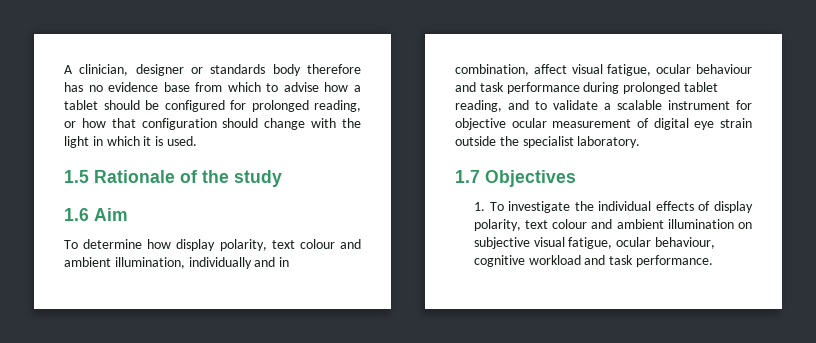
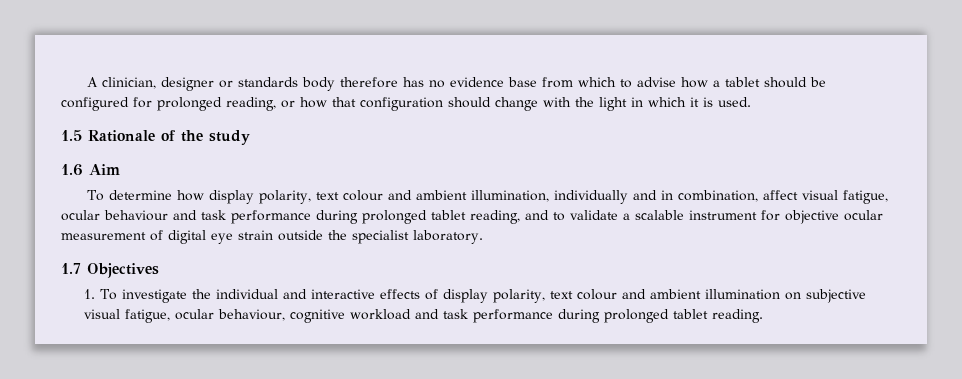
- 1. To investigate the individual effects of display polarity, text colour and ambient illumination on subjective visual fatigue, ocular behaviour, cognitive workload and task performance.
+ 1. To investigate the individual and interactive effects of display polarity, text colour and ambient illumination on subjective visual fatigue, ocular behaviour, cognitive workload and task performance during prolonged tablet reading.

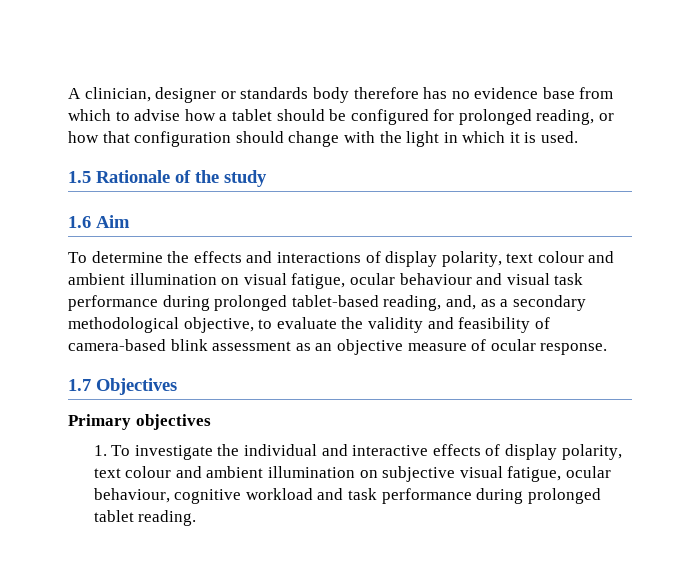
- To determine how display polarity, text colour and ambient illumination, individually and in combination, affect visual fatigue, ocular behaviour and task performance during prolonged tablet reading, and to validate a scalable instrument for objective ocular measurement of digital eye strain outside the specialist laboratory.
+ To determine the effects and interactions of display polarity, text colour and ambient illumination on visual fatigue, ocular behaviour and visual task performance during prolonged tablet-based reading, and, as a secondary methodological objective, to evaluate the validity and feasibility of camera-based blink assessment as an objective measure of ocular response.
+ Primary objectives

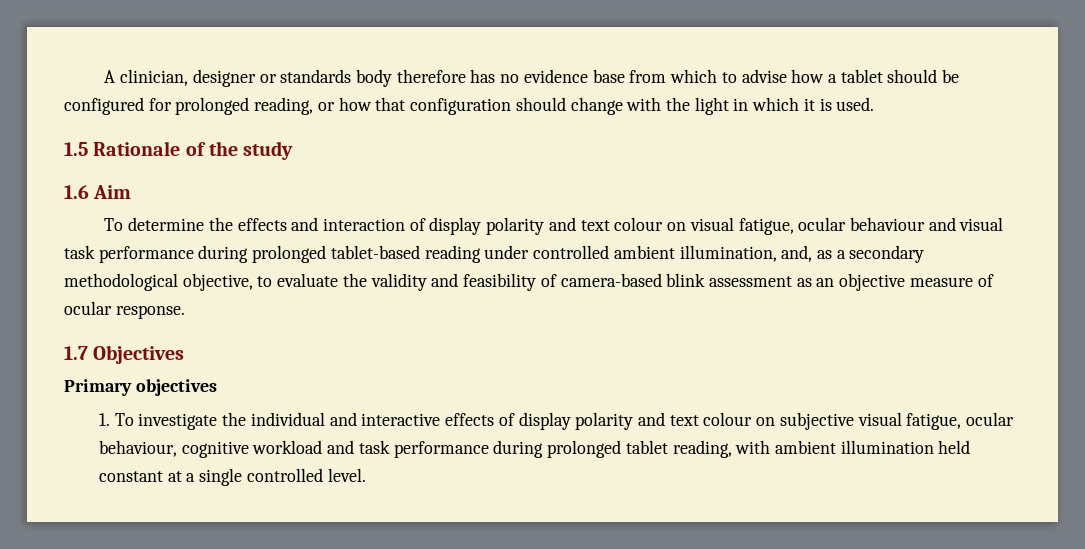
- To determine the effects and interactions of display polarity, text colour and ambient illumination on visual fatigue, ocular behaviour and visual task performance during prolonged tablet-based reading, and, as a secondary methodological objective, to evaluate the validity and feasibility of camera-based blink assessment as an objective measure of ocular response.
+ To determine the effects and interaction of display polarity and text colour on visual fatigue, ocular behaviour and visual task performance during prolonged tablet-based reading under controlled ambient illumination, and, as a secondary methodological objective, to evaluate the validity and feasibility of camera-based blink assessment as an objective measure of ocular response.
- 1. To investigate the individual and interactive effects of display polarity, text colour and ambient illumination on subjective visual fatigue, ocular behaviour, cognitive workload and task performance during prolonged tablet reading.
+ 1. To investigate the individual and interactive effects of display polarity and text colour on subjective visual fatigue, ocular behaviour, cognitive workload and task performance during prolonged tablet reading, with ambient illumination held constant at a single controlled level.

